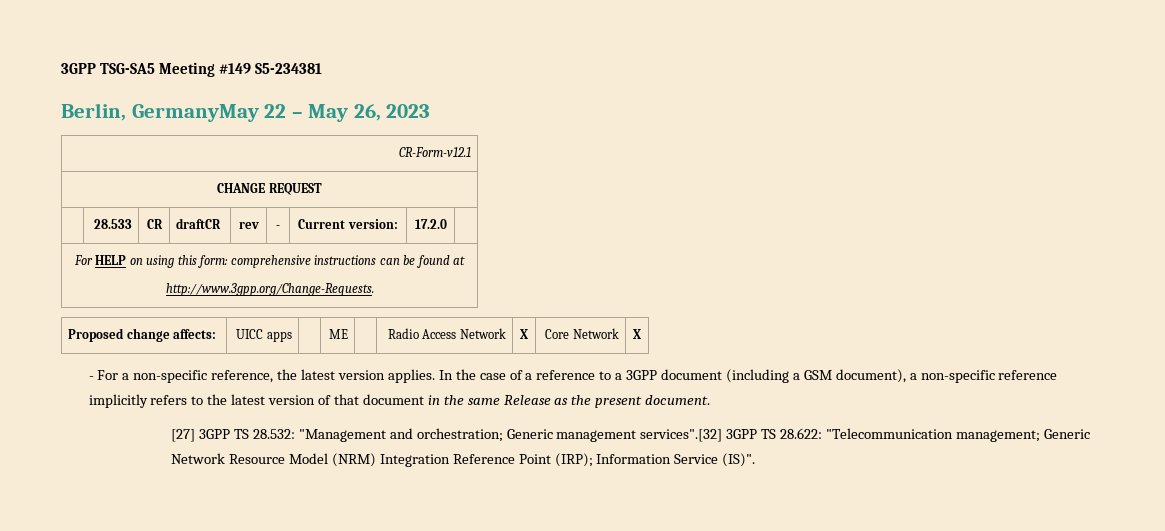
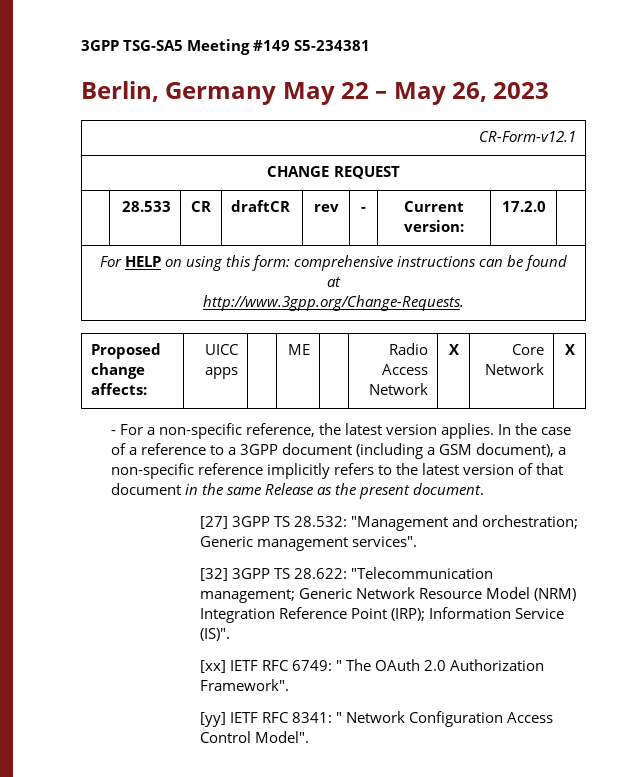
- Berlin, GermanyMay 22 – May 26, 2023
+ Berlin, Germany May 22 – May 26, 2023
- [27] 3GPP TS 28.532: "Management and orchestration; Generic management services".[32] 3GPP TS 28.622: "Telecommunication management; Generic Network Resource Model (NRM) Integration Reference Point (IRP); Information Service (IS)".
+ [27] 3GPP TS 28.532: "Management and orchestration; Generic management services".
+ [32] 3GPP TS 28.622: "Telecommunication management; Generic Network Resource Model (NRM) Integration Reference Point (IRP); Information Service (IS)".
+ [xx] IETF RFC 6749: " The OAuth 2.0 Authorization Framework".
+ [yy] IETF RFC 8341: " Network Configuration Access Control Model".

